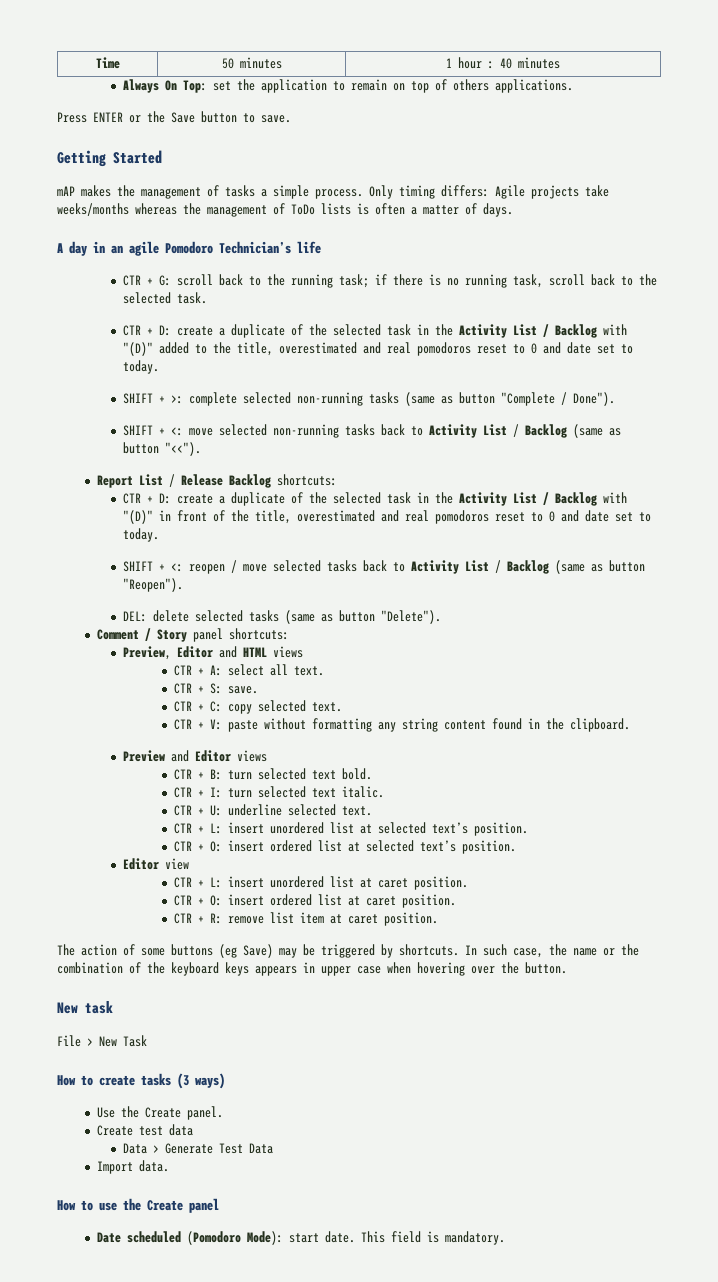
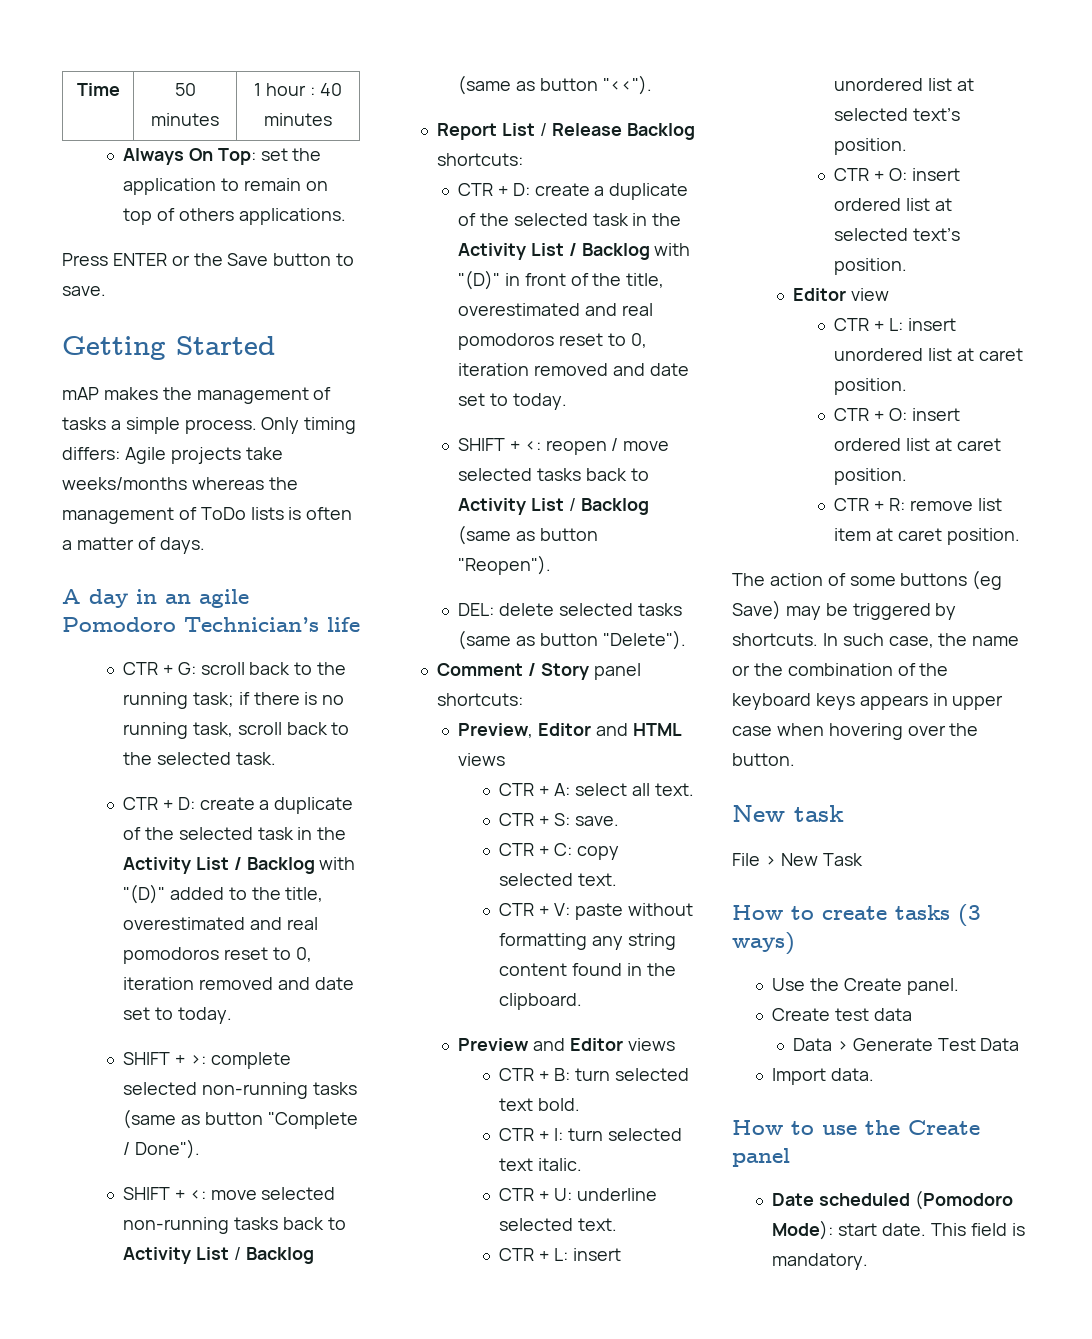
- CTR + D: create a duplicate of the selected task in the Activity List / Backlog with "(D)" added to the title, overestimated and real pomodoros reset to 0 and date set to today.
+ CTR + D: create a duplicate of the selected task in the Activity List / Backlog with "(D)" added to the title, overestimated and real pomodoros reset to 0, iteration removed and date set to today.
- CTR + D: create a duplicate of the selected task in the Activity List / Backlog with "(D)" in front of the title, overestimated and real pomodoros reset to 0 and date set to today.
+ CTR + D: create a duplicate of the selected task in the Activity List / Backlog with "(D)" in front of the title, overestimated and real pomodoros reset to 0, iteration removed and date set to today.

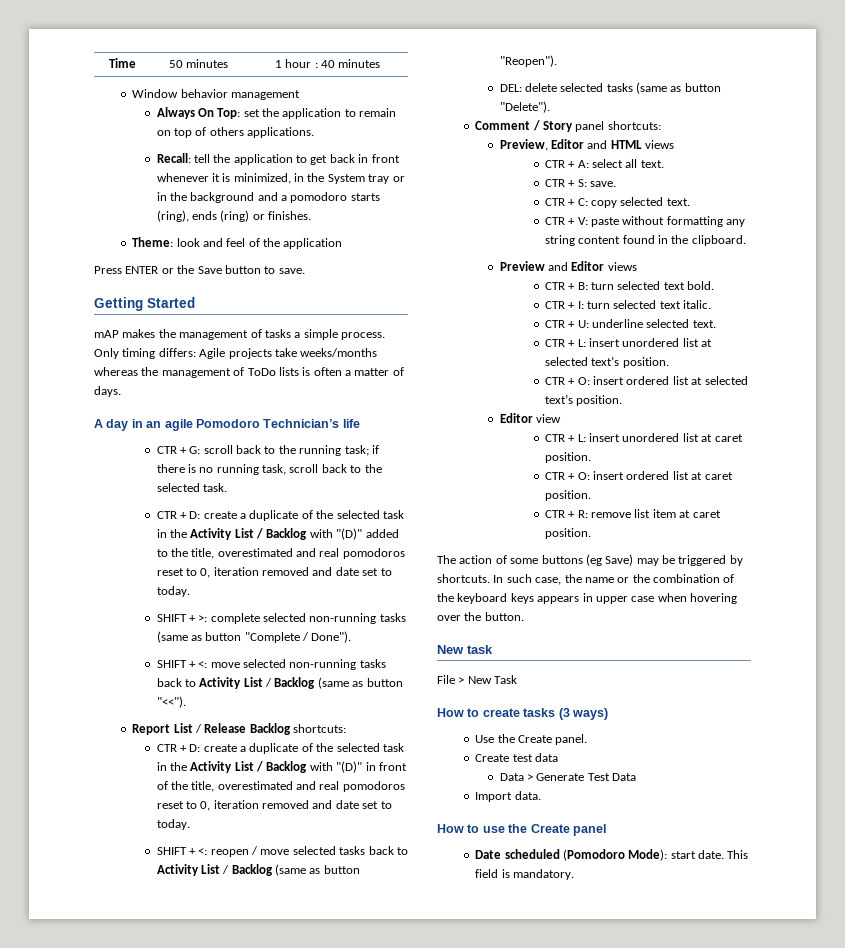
+ Window behavior management
+ Recall: tell the application to get back in front whenever it is minimized, in the System tray or in the background and a pomodoro starts (ring), ends (ring) or finishes.
+ Theme: look and feel of the application

